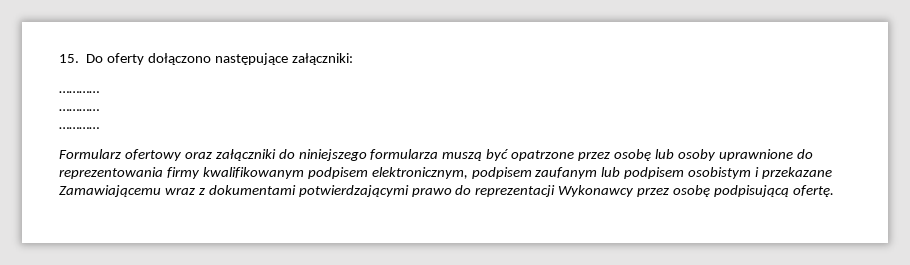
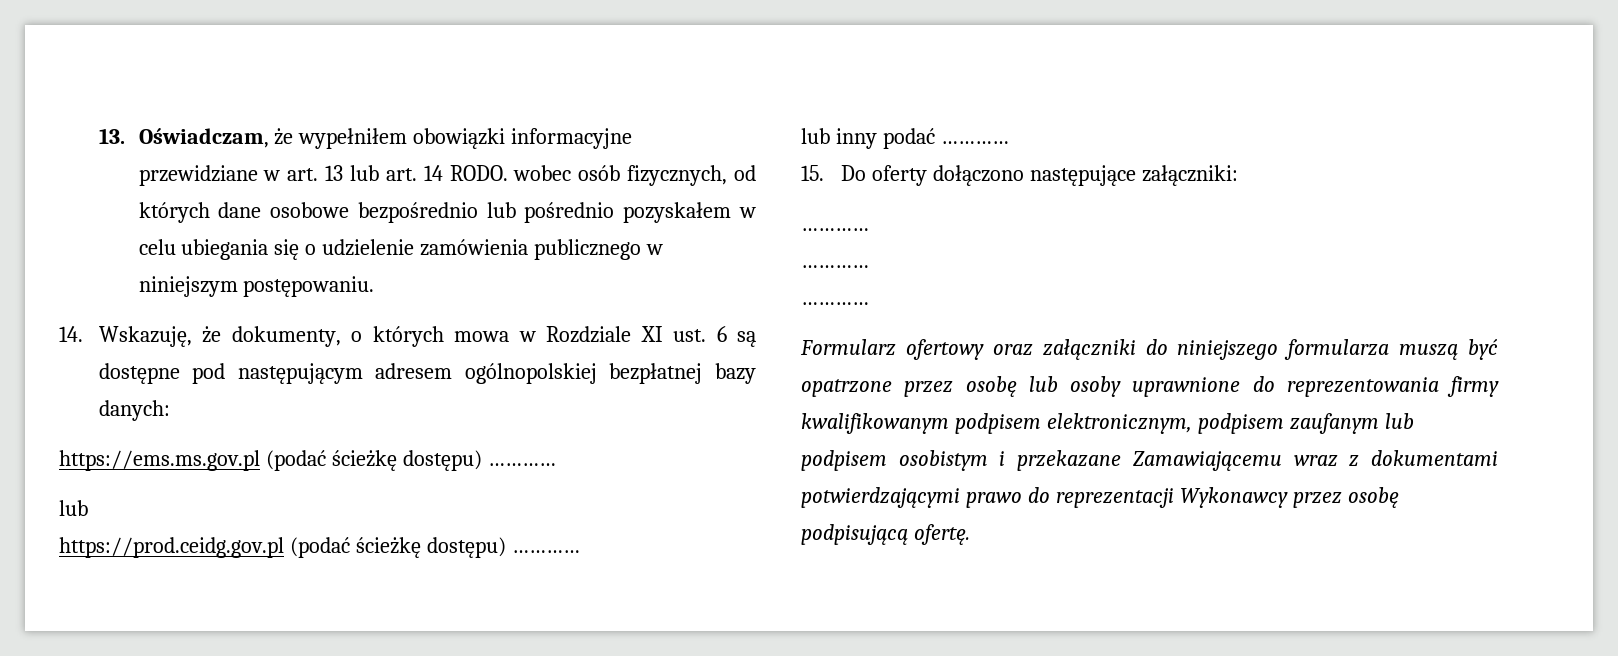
+ 13. Oświadczam, że wypełniłem obowiązki informacyjne przewidziane w art. 13 lub art. 14 RODO. wobec osób fizycznych, od których dane osobowe bezpośrednio lub pośrednio pozyskałem w celu ubiegania się o udzielenie zamówienia publicznego w niniejszym postępowaniu.
+ 14. Wskazuję, że dokumenty, o których mowa w Rozdziale XI ust. 6 są dostępne pod następującym adresem ogólnopolskiej bezpłatnej bazy danych:
+ https://ems.ms.gov.pl (podać ścieżkę dostępu) …………
+ lub
+ https://prod.ceidg.gov.pl (podać ścieżkę dostępu) …………
+ lub inny podać …………

